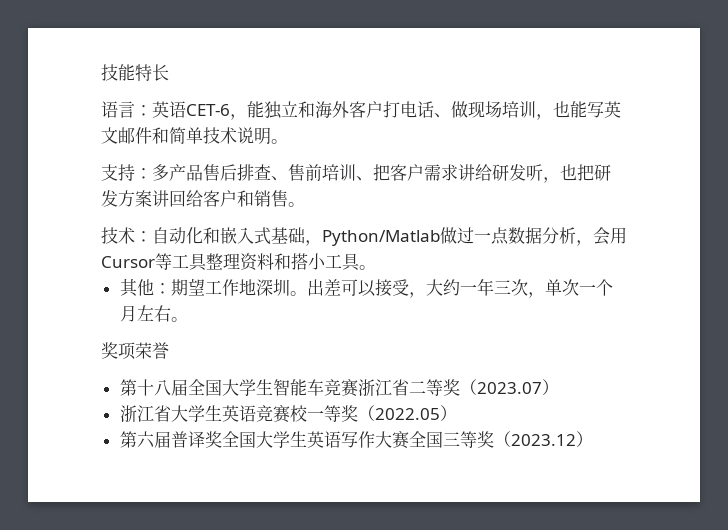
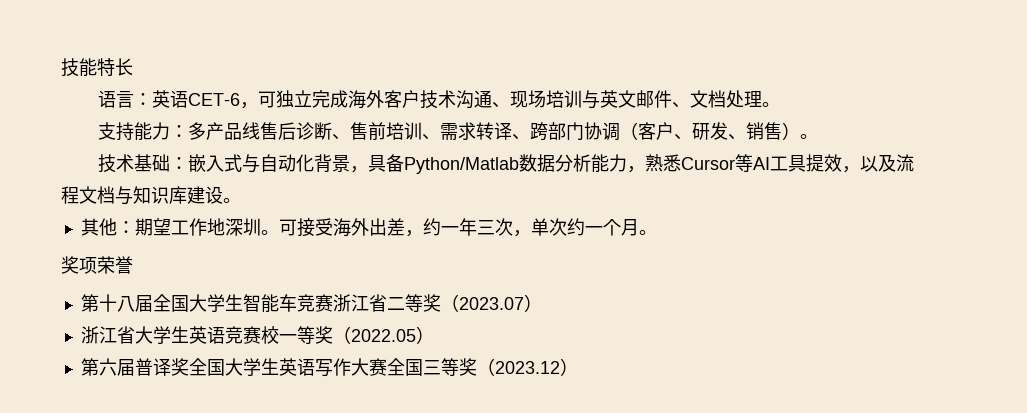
- 语言：英语CET-6，能独立和海外客户打电话、做现场培训，也能写英文邮件和简单技术说明。
+ 语言：英语CET-6，可独立完成海外客户技术沟通、现场培训与英文邮件、文档处理。
- 支持：多产品售后排查、售前培训、把客户需求讲给研发听，也把研发方案讲回给客户和销售。
- 技术：自动化和嵌入式基础，Python/Matlab做过一点数据分析，会用Cursor等工具整理资料和搭小工具。
+ 支持能力：多产品线售后诊断、售前培训、需求转译、跨部门协调（客户、研发、销售）。
+ 技术基础：嵌入式与自动化背景，具备Python/Matlab数据分析能力，熟悉Cursor等AI工具提效，以及流程文档与知识库建设。
- 出差可以接受，大约一年三次，单次一个月左右。
+ 可接受海外出差，约一年三次，单次约一个月。

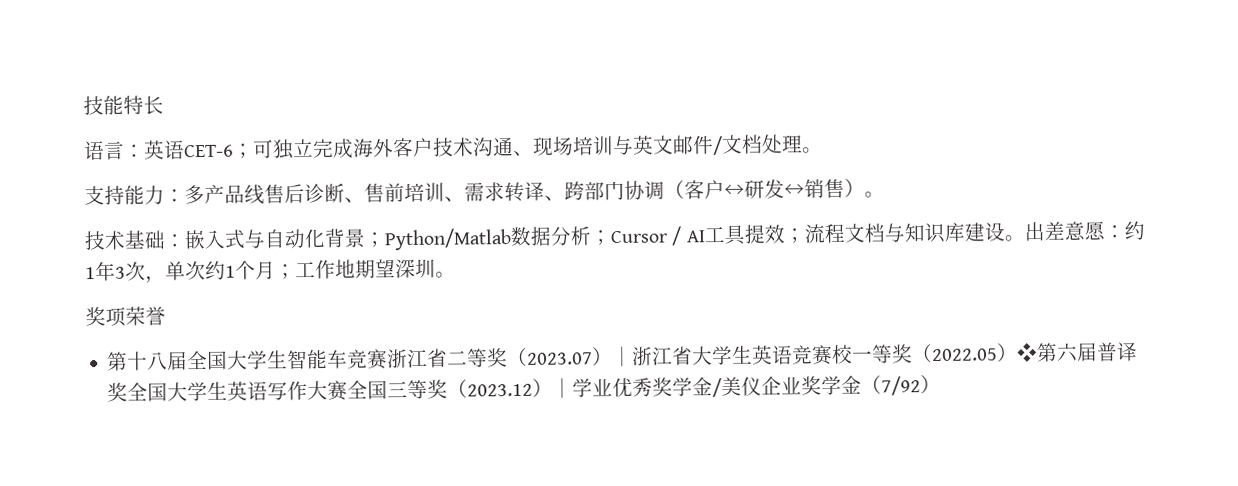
- 语言：英语CET-6，可独立完成海外客户技术沟通、现场培训与英文邮件、文档处理。
+ 语言：英语CET-6；可独立完成海外客户技术沟通、现场培训与英文邮件/文档处理。
- 支持能力：多产品线售后诊断、售前培训、需求转译、跨部门协调（客户、研发、销售）。
+ 支持能力：多产品线售后诊断、售前培训、需求转译、跨部门协调（客户↔研发↔销售）。
- 技术基础：嵌入式与自动化背景，具备Python/Matlab数据分析能力，熟悉Cursor等AI工具提效，以及流程文档与知识库建设。
- 其他：期望工作地深圳。可接受海外出差，约一年三次，单次约一个月。
+ 技术基础：嵌入式与自动化背景；Python/Matlab数据分析；Cursor / AI工具提效；流程文档与知识库建设。出差意愿：约1年3次，单次约1个月；工作地期望深圳。
- 第十八届全国大学生智能车竞赛浙江省二等奖（2023.07）
- 浙江省大学生英语竞赛校一等奖（2022.05）
- 第六届普译奖全国大学生英语写作大赛全国三等奖（2023.12）
+ 第十八届全国大学生智能车竞赛浙江省二等奖（2023.07）｜浙江省大学生英语竞赛校一等奖（2022.05）❖第六届普译奖全国大学生英语写作大赛全国三等奖（2023.12）｜学业优秀奖学金/美仪企业奖学金（7/92）

